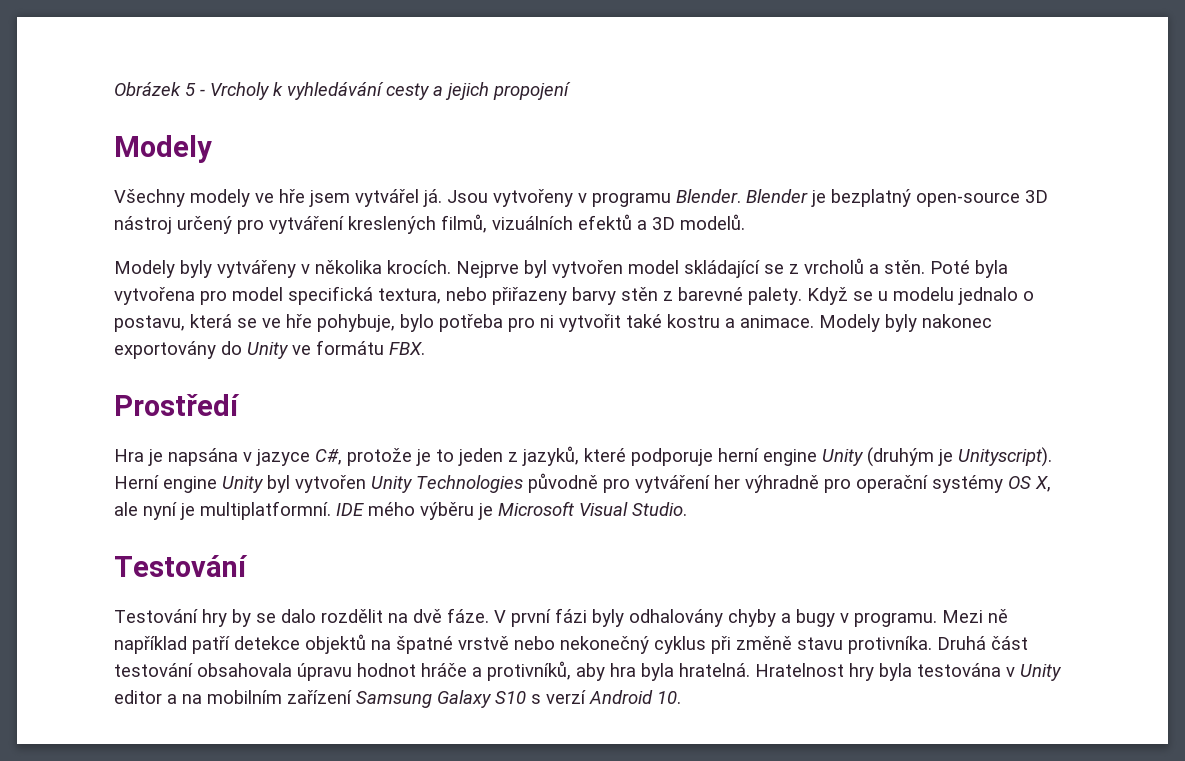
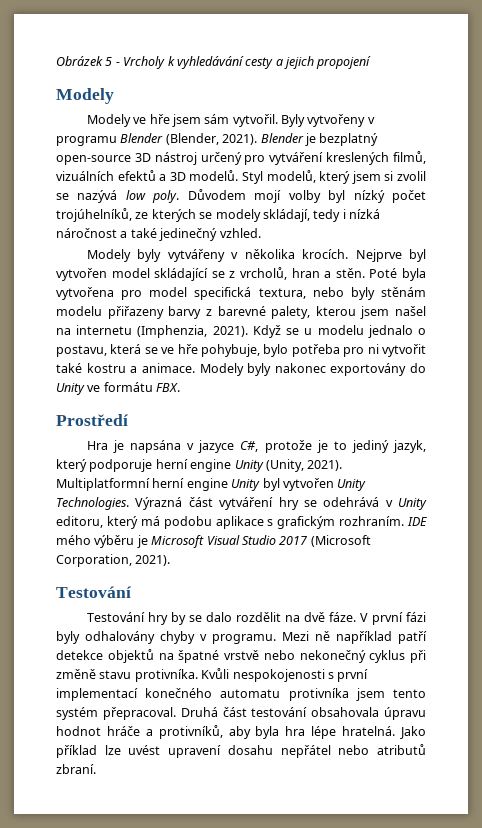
- Všechny modely ve hře jsem vytvářel já. Jsou vytvořeny v programu Blender.
+ Modely ve hře jsem sám vytvořil. Byly vytvořeny v programu Blender (Blender, 2021).
+ Styl modelů, který jsem si zvolil se nazývá low poly. Důvodem mojí volby byl nízký počet trojúhelníků, ze kterých se modely skládají, tedy i nízká náročnost a také jedinečný vzhled.
- Nejprve byl vytvořen model skládající se z vrcholů a stěn.
+ Nejprve byl vytvořen model skládající se z vrcholů, hran a stěn.
- Poté byla vytvořena pro model specifická textura, nebo přiřazeny barvy stěn z barevné palety.
+ Poté byla vytvořena pro model specifická textura, nebo byly stěnám modelu přiřazeny barvy z barevné palety, kterou jsem našel na internetu (Imphenzia, 2021).
- Hra je napsána v jazyce C#, protože je to jeden z jazyků, které podporuje herní engine Unity (druhým je Unityscript). Herní engine Unity byl vytvořen Unity Technologies původně pro vytváření her výhradně pro operační systémy OS X, ale nyní je multiplatformní.
+ Hra je napsána v jazyce C#, protože je to jediný jazyk, který podporuje herní engine Unity (Unity, 2021). Multiplatformní herní engine Unity byl vytvořen Unity Technologies. Výrazná část vytváření hry se odehrává v Unity editoru, který má podobu aplikace s grafickým rozhraním.
- IDE mého výběru je Microsoft Visual Studio.
+ IDE mého výběru je Microsoft Visual Studio 2017 (Microsoft Corporation, 2021).
- V první fázi byly odhalovány chyby a bugy v programu.
+ V první fázi byly odhalovány chyby v programu.
+ Kvůli nespokojenosti s první implementací konečného automatu protivníka jsem tento systém přepracoval.
- Druhá část testování obsahovala úpravu hodnot hráče a protivníků, aby hra byla hratelná. Hratelnost hry byla testována v Unity editor a na mobilním zařízení Samsung Galaxy S10 s verzí Android 10.
+ Druhá část testování obsahovala úpravu hodnot hráče a protivníků, aby byla hra lépe hratelná. Jako příklad lze uvést upravení dosahu nepřátel nebo atributů zbraní.

